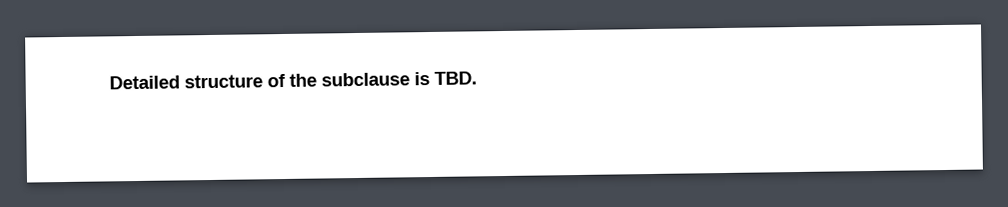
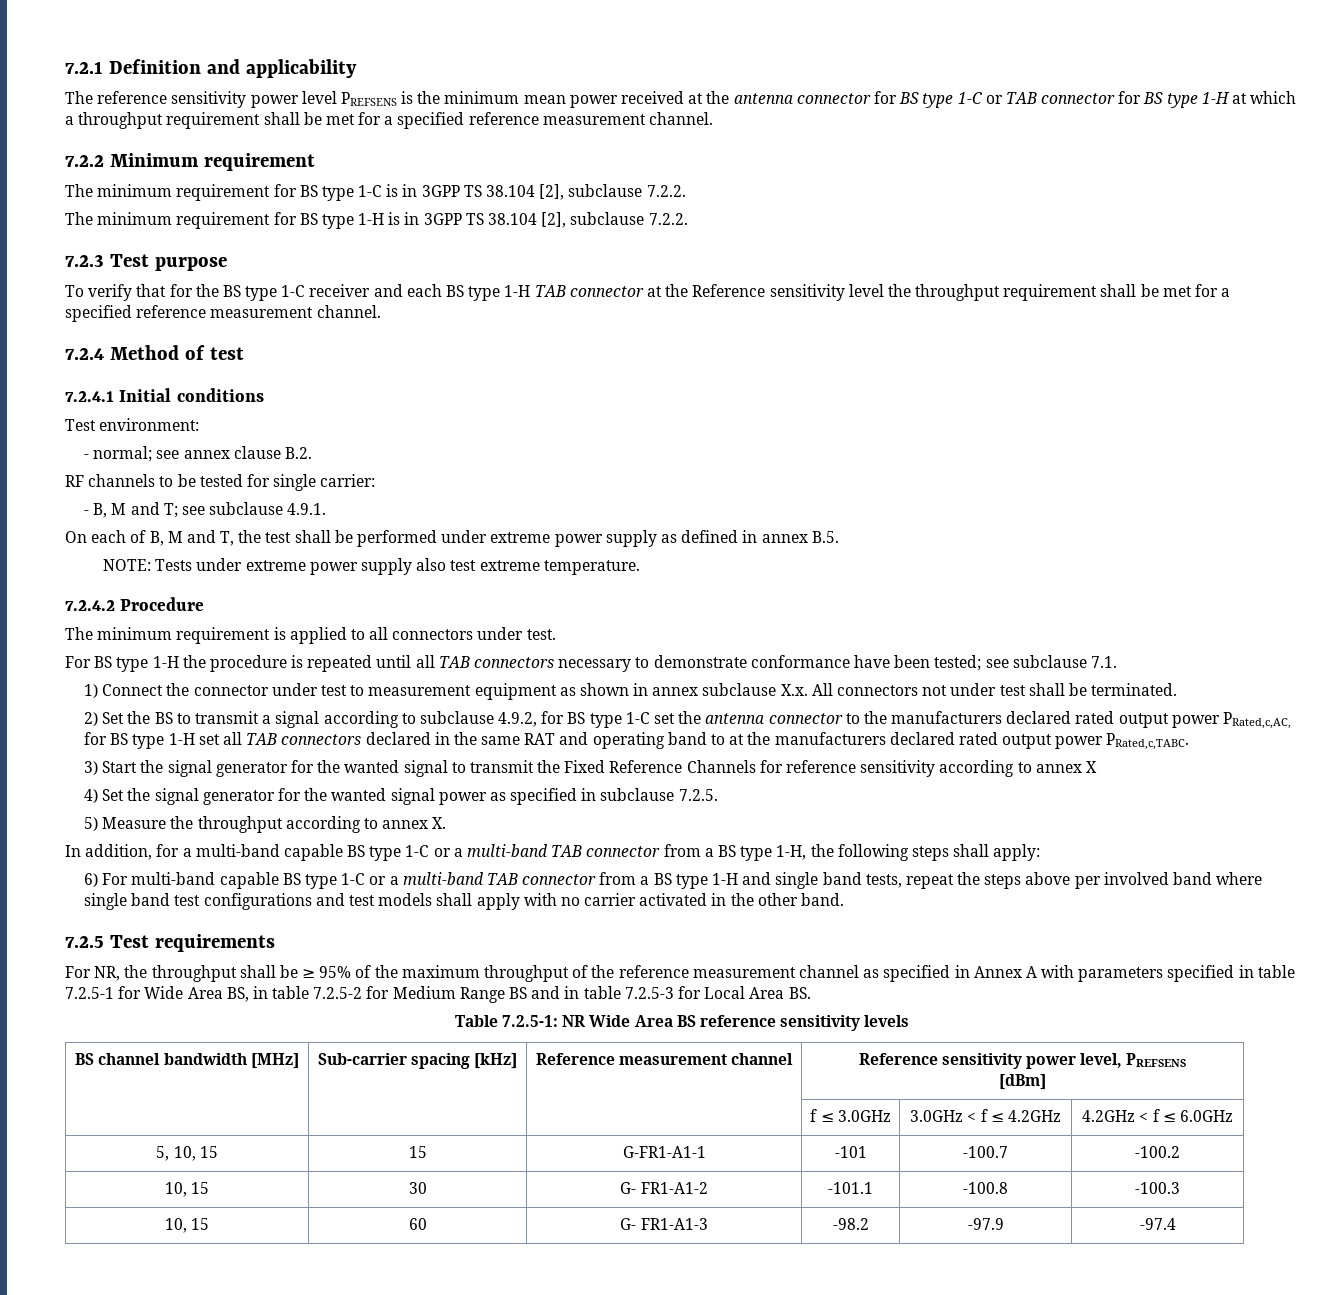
- Detailed structure of the subclause is TBD.
+ 7.2.1 Definition and applicability
+ The reference sensitivity power level PREFSENS is the minimum mean power received at the antenna connector for BS type 1-C or TAB connector for BS type 1-H at which a throughput requirement shall be met for a specified reference measurement channel.
+ 7.2.2 Minimum requirement
+ The minimum requirement for BS type 1-C is in 3GPP TS 38.104 [2], subclause 7.2.2.
+ The minimum requirement for BS type 1-H is in 3GPP TS 38.104 [2], subclause 7.2.2.
+ 7.2.3 Test purpose
+ To verify that for the BS type 1-C receiver and each BS type 1-H TAB connector at the Reference sensitivity level the throughput requirement shall be met for a specified reference measurement channel.
+ 7.2.4 Method of test
+ 7.2.4.1 Initial conditions
+ Test environment:
+ - normal; see annex clause B.2.
+ RF channels to be tested for single carrier:
+ - B, M and T; see subclause 4.9.1.
+ On each of B, M and T, the test shall be performed under extreme power supply as defined in annex B.5.
+ NOTE: Tests under extreme power supply also test extreme temperature.
+ 7.2.4.2 Procedure
+ The minimum requirement is applied to all connectors under test.
+ For BS type 1-H the procedure is repeated until all TAB connectors necessary to demonstrate conformance have been tested; see subclause 7.1.
+ 1) Connect the connector under test to measurement equipment as shown in annex subclause X.x. All connectors not under test shall be terminated.
+ 2) Set the BS to transmit a signal according to subclause 4.9.2, for BS type 1-C set the antenna connector to the manufacturers declared rated output power PRated,c,AC, for BS type 1-H set all TAB connectors declared in the same RAT and operating band to at the manufacturers declared rated output power PRated,c,TABC.
+ 3) Start the signal generator for the wanted signal to transmit the Fixed Reference Channels for reference sensitivity according to annex X
+ 4) Set the signal generator for the wanted signal power as specified in subclause 7.2.5.
+ 5) Measure the throughput according to annex X.
+ In addition, for a multi-band capable BS type 1-C or a multi-band TAB connector from a BS type 1-H, the following steps shall apply:
+ 6) For multi-band capable BS type 1-C or a multi-band TAB connector from a BS type 1-H and single band tests, repeat the steps above per involved band where single band test configurations and test models shall apply with no carrier activated in the other band.
+ 7.2.5 Test requirements
+ For NR, the throughput shall be ≥ 95% of the maximum throughput of the reference measurement channel as specified in Annex A with parameters specified in table 7.2.5-1 for Wide Area BS, in table 7.2.5-2 for Medium Range BS and in table 7.2.5-3 for Local Area BS.
+ Table 7.2.5-1: NR Wide Area BS reference sensitivity levels
+ BS channel bandwidth [MHz] | Sub-carrier spacing [kHz] | Reference measurement channel | Reference sensitivity power level, PREFSENS
+ [dBm]
+ | | | f ≤ 3.0GHz | 3.0GHz < f ≤ 4.2GHz | 4.2GHz < f ≤ 6.0GHz
+ 5, 10, 15 | 15 | G-FR1-A1-1 | -101 | -100.7 | -100.2
+ 10, 15 | 30 | G- FR1-A1-2 | -101.1 | -100.8 | -100.3
+ 10, 15 | 60 | G- FR1-A1-3 | -98.2 | -97.9 | -97.4

